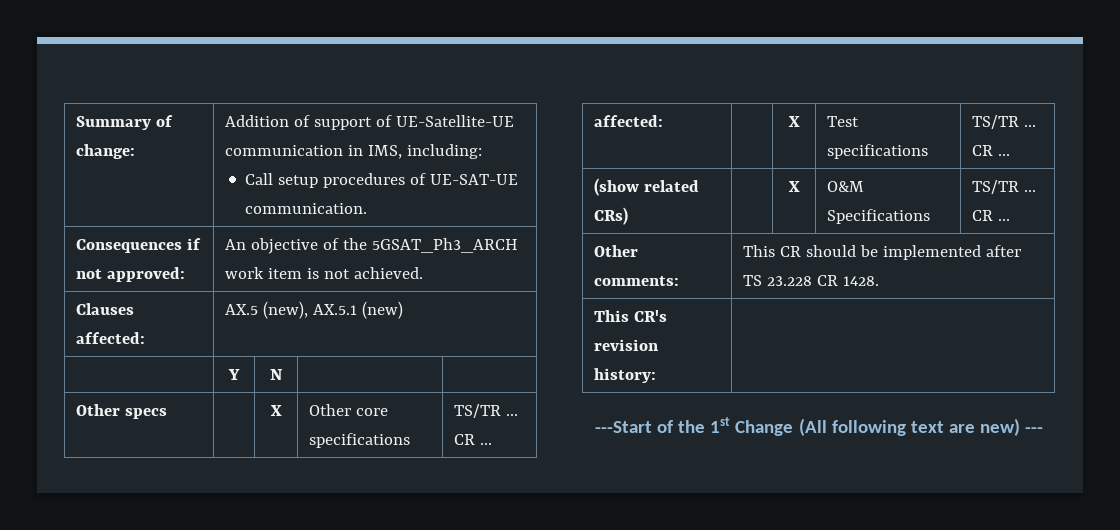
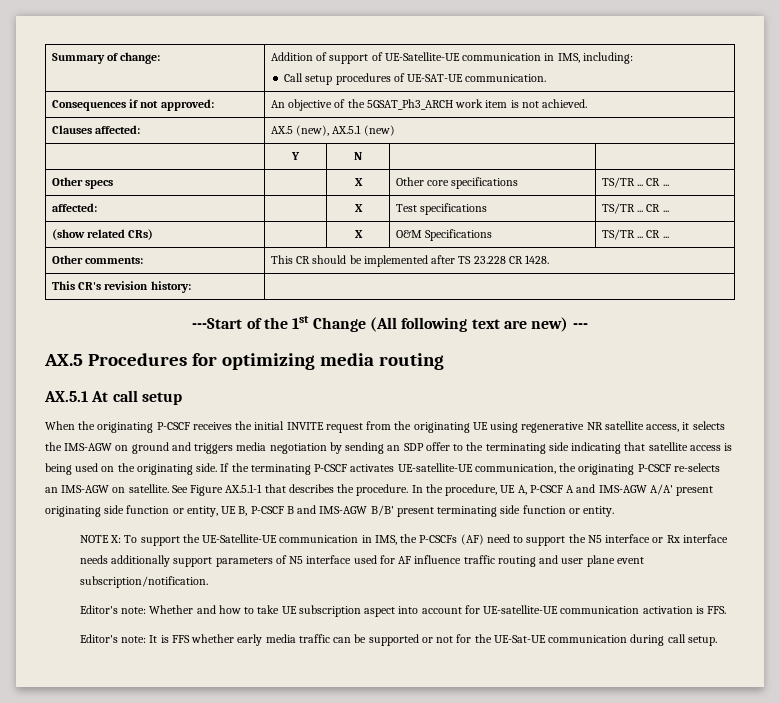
+ AX.5 Procedures for optimizing media routing
+ AX.5.1 At call setup
+ When the originating P-CSCF receives the initial INVITE request from the originating UE using regenerative NR satellite access, it selects the IMS-AGW on ground and triggers media negotiation by sending an SDP offer to the terminating side indicating that satellite access is being used on the originating side. If the terminating P-CSCF activates UE-satellite-UE communication, the originating P-CSCF re-selects an IMS-AGW on satellite. See Figure AX.5.1-1 that describes the procedure. In the procedure, UE A, P-CSCF A and IMS-AGW A/A' present originating side function or entity, UE B, P-CSCF B and IMS-AGW B/B' present terminating side function or entity.
+ NOTE X: To support the UE-Satellite-UE communication in IMS, the P-CSCFs (AF) need to support the N5 interface or Rx interface needs additionally support parameters of N5 interface used for AF influence traffic routing and user plane event subscription/notification.
+ Editor's note: Whether and how to take UE subscription aspect into account for UE-satellite-UE communication activation is FFS.
+ Editor's note: It is FFS whether early media traffic can be supported or not for the UE-Sat-UE communication during call setup.

